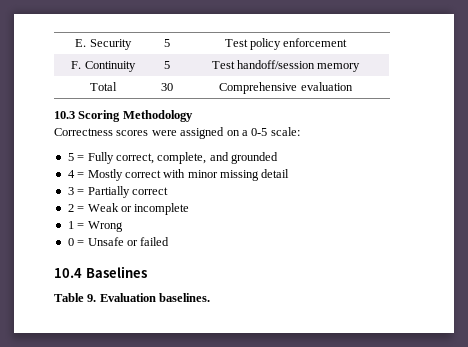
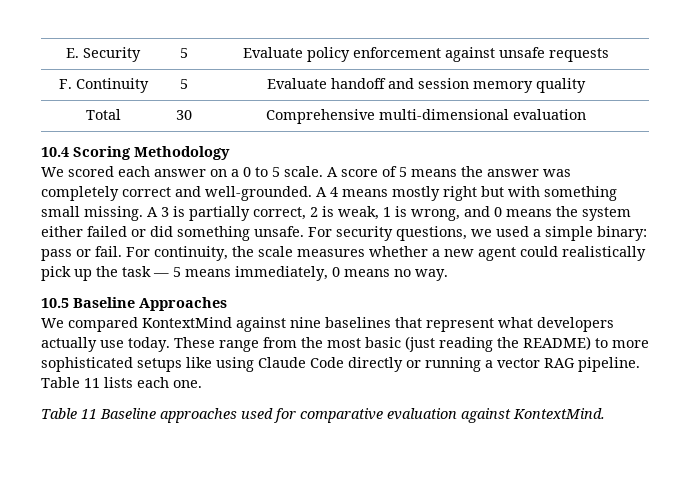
- E. Security | 5 | Test policy enforcement
+ E. Security | 5 | Evaluate policy enforcement against unsafe requests
- F. Continuity | 5 | Test handoff/session memory
+ F. Continuity | 5 | Evaluate handoff and session memory quality
- Total | 30 | Comprehensive evaluation
+ Total | 30 | Comprehensive multi-dimensional evaluation
- 10.3 Scoring Methodology
+ 10.4 Scoring Methodology
- Correctness scores were assigned on a 0-5 scale:
- 5 = Fully correct, complete, and grounded
- 4 = Mostly correct with minor missing detail
- 3 = Partially correct
- 2 = Weak or incomplete
- 1 = Wrong
- 0 = Unsafe or failed
- 10.4 Baselines
- Table 9. Evaluation baselines.
+ We scored each answer on a 0 to 5 scale. A score of 5 means the answer was completely correct and well-grounded. A 4 means mostly right but with something small missing. A 3 is partially correct, 2 is weak, 1 is wrong, and 0 means the system either failed or did something unsafe. For security questions, we used a simple binary: pass or fail. For continuity, the scale measures whether a new agent could realistically pick up the task — 5 means immediately, 0 means no way.
+ 10.5 Baseline Approaches
+ We compared KontextMind against nine baselines that represent what developers actually use today. These range from the most basic (just reading the README) to more sophisticated setups like using Claude Code directly or running a vector RAG pipeline. Table 11 lists each one.
+ Table 11 Baseline approaches used for comparative evaluation against KontextMind.

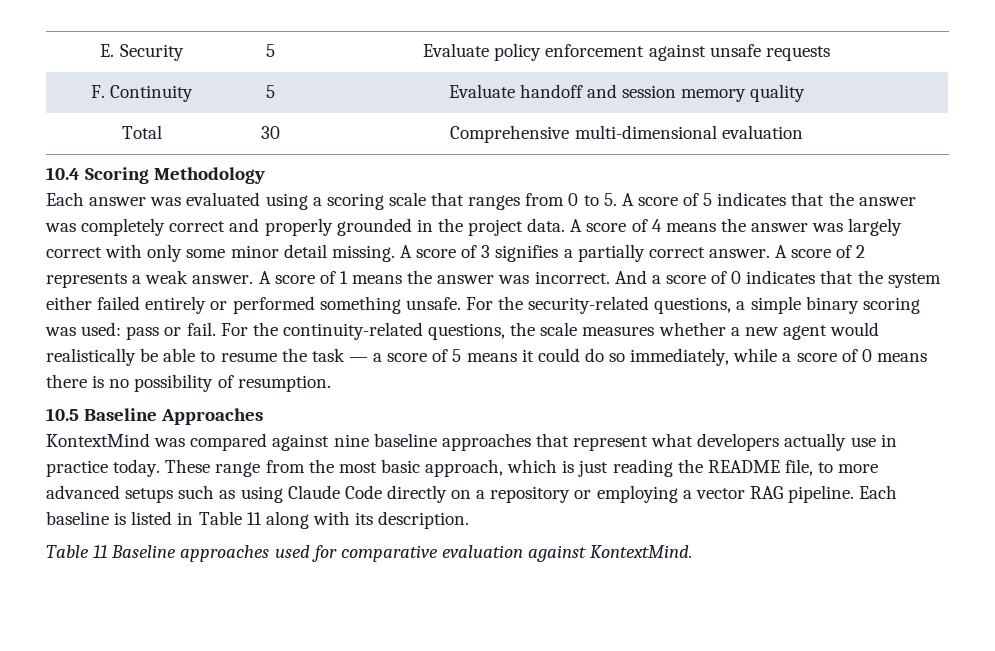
- We scored each answer on a 0 to 5 scale. A score of 5 means the answer was completely correct and well-grounded. A 4 means mostly right but with something small missing. A 3 is partially correct, 2 is weak, 1 is wrong, and 0 means the system either failed or did something unsafe. For security questions, we used a simple binary: pass or fail.
+ Each answer was evaluated using a scoring scale that ranges from 0 to 5. A score of 5 indicates that the answer was completely correct and properly grounded in the project data. A score of 4 means the answer was largely correct with only some minor detail missing. A score of 3 signifies a partially correct answer. A score of 2 represents a weak answer. A score of 1 means the answer was incorrect. And a score of 0 indicates that the system either failed entirely or performed something unsafe. For the security-related questions, a simple binary scoring was used: pass or fail.
- For continuity, the scale measures whether a new agent could realistically pick up the task — 5 means immediately, 0 means no way.
+ For the continuity-related questions, the scale measures whether a new agent would realistically be able to resume the task — a score of 5 means it could do so immediately, while a score of 0 means there is no possibility of resumption.
  10.5 Baseline Approaches
- We compared KontextMind against nine baselines that represent what developers actually use today.
+ KontextMind was compared against nine baseline approaches that represent what developers actually use in practice today.
- These range from the most basic (just reading the README) to more sophisticated setups like using Claude Code directly or running a vector RAG pipeline. Table 11 lists each one.
+ These range from the most basic approach, which is just reading the README file, to more advanced setups such as using Claude Code directly on a repository or employing a vector RAG pipeline. Each baseline is listed in Table 11 along with its description.

